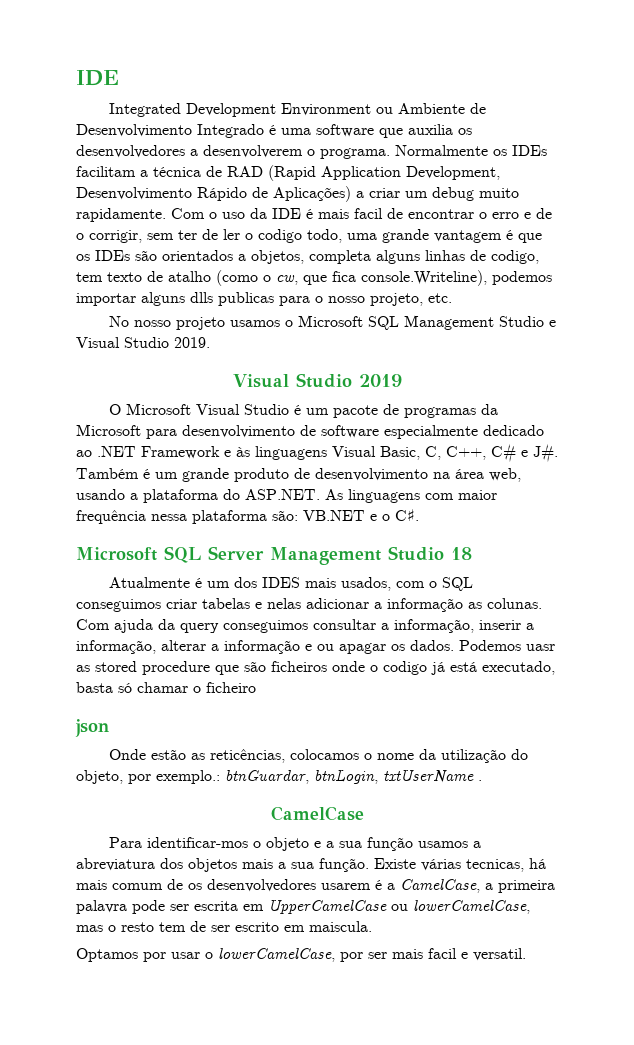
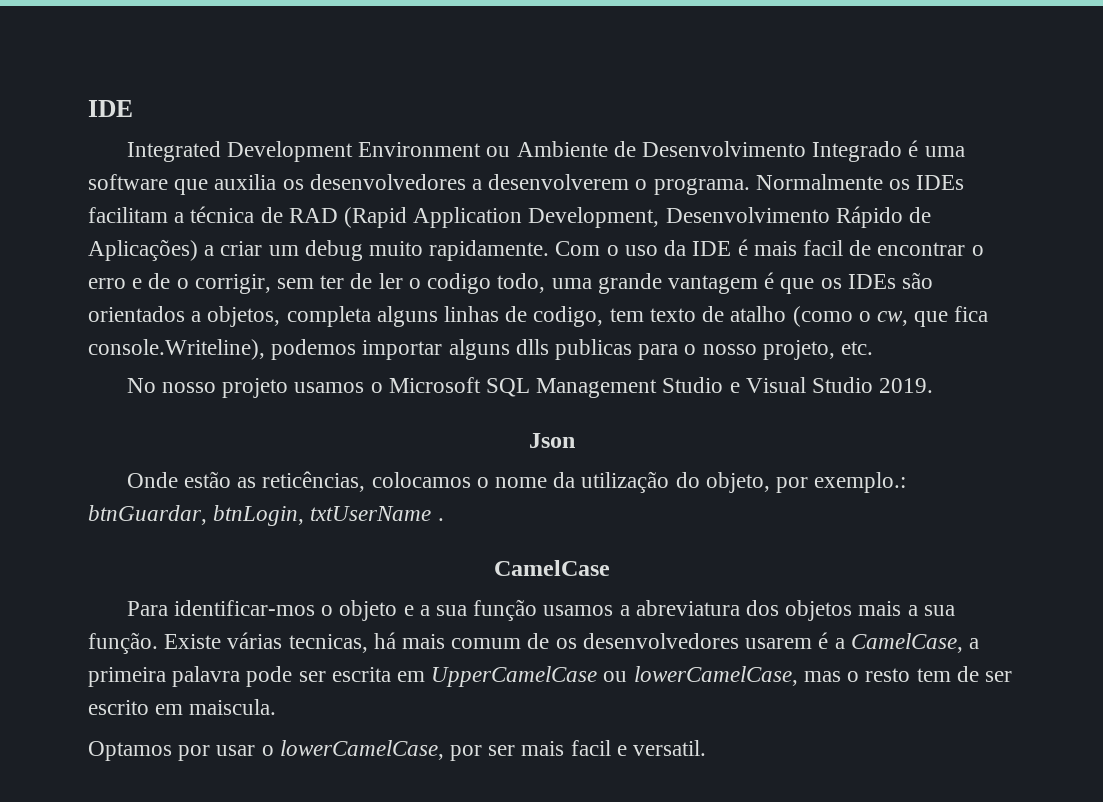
- Visual Studio 2019
- O Microsoft Visual Studio é um pacote de programas da Microsoft para desenvolvimento de software especialmente dedicado ao .NET Framework e às linguagens Visual Basic, C, C++, C# e J#. Também é um grande produto de desenvolvimento na área web, usando a plataforma do ASP.NET. As linguagens com maior frequência nessa plataforma são: VB.NET e o C♯.
- Microsoft SQL Server Management Studio 18
- Atualmente é um dos IDES mais usados, com o SQL conseguimos criar tabelas e nelas adicionar a informação as colunas. Com ajuda da query conseguimos consultar a informação, inserir a informação, alterar a informação e ou apagar os dados. Podemos uasr as stored procedure que são ficheiros onde o codigo já está executado, basta só chamar o ficheiro
- json
+ Json

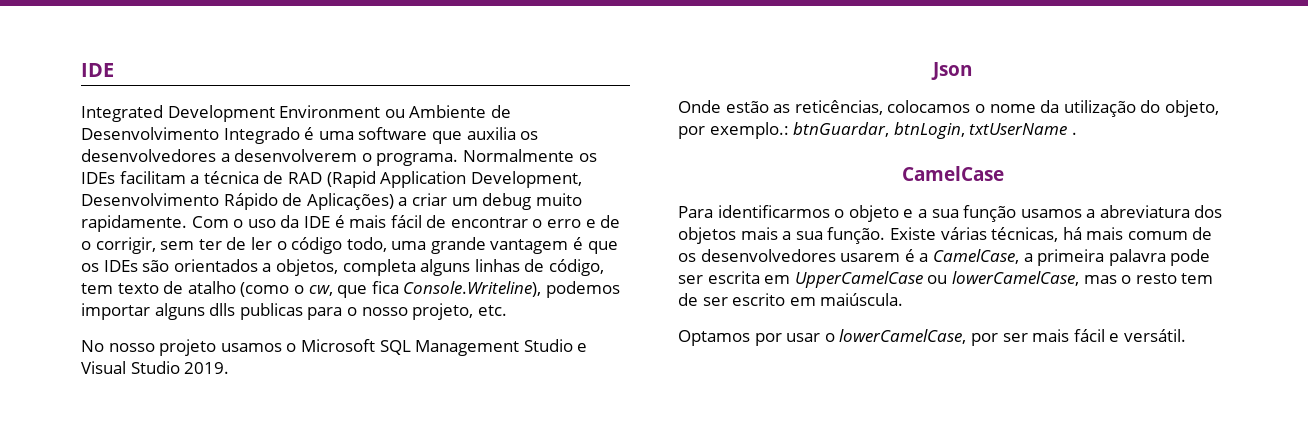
- Com o uso da IDE é mais facil de encontrar o erro e de o corrigir, sem ter de ler o codigo todo, uma grande vantagem é que os IDEs são orientados a objetos, completa alguns linhas de codigo, tem texto de atalho (como o cw, que fica console.Writeline), podemos importar alguns dlls publicas para o nosso projeto, etc.
+ Com o uso da IDE é mais fácil de encontrar o erro e de o corrigir, sem ter de ler o código todo, uma grande vantagem é que os IDEs são orientados a objetos, completa alguns linhas de código, tem texto de atalho (como o cw, que fica Console.Writeline), podemos importar alguns dlls publicas para o nosso projeto, etc.
- Para identificar-mos o objeto e a sua função usamos a abreviatura dos objetos mais a sua função.
+ Para identificarmos o objeto e a sua função usamos a abreviatura dos objetos mais a sua função.
- Existe várias tecnicas, há mais comum de os desenvolvedores usarem é a CamelCase, a primeira palavra pode ser escrita em UpperCamelCase ou lowerCamelCase, mas o resto tem de ser escrito em maiscula.
+ Existe várias técnicas, há mais comum de os desenvolvedores usarem é a CamelCase, a primeira palavra pode ser escrita em UpperCamelCase ou lowerCamelCase, mas o resto tem de ser escrito em maiúscula.
- Optamos por usar o lowerCamelCase, por ser mais facil e versatil.
+ Optamos por usar o lowerCamelCase, por ser mais fácil e versátil.

